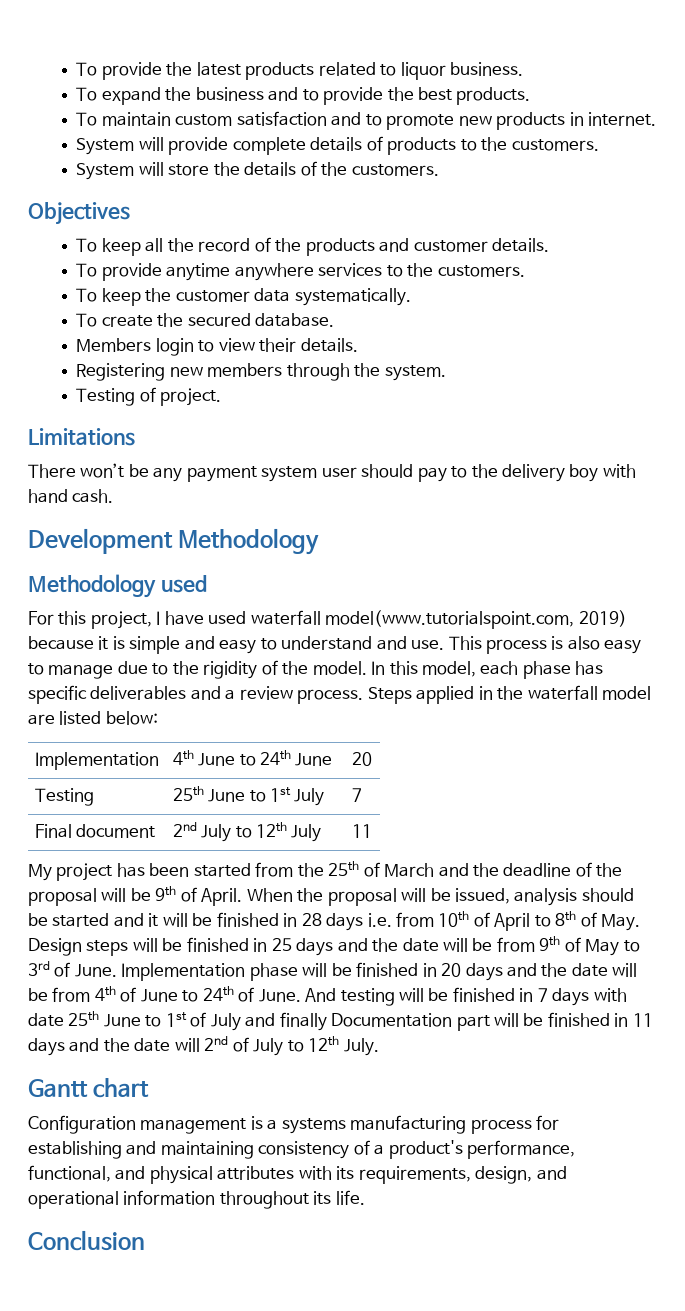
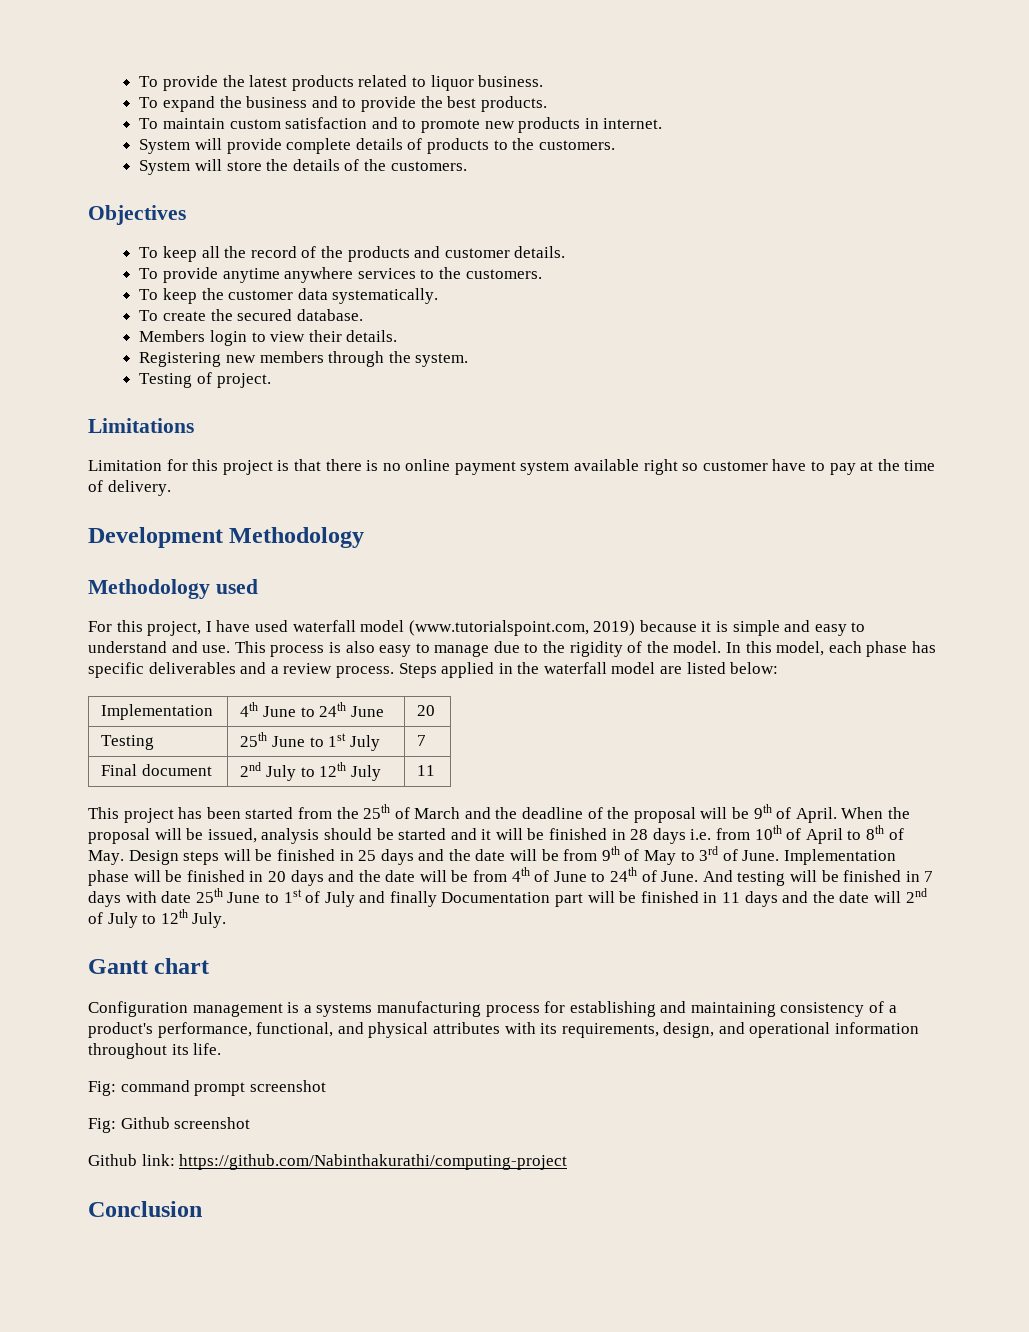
- There won’t be any payment system user should pay to the delivery boy with hand cash.
+ Limitation for this project is that there is no online payment system available right so customer have to pay at the time of delivery.
- For this project, I have used waterfall model(www.tutorialspoint.com, 2019) because it is simple and easy to understand and use.
+ For this project, I have used waterfall model (www.tutorialspoint.com, 2019) because it is simple and easy to understand and use.
- My project has been started from the 25th of March and the deadline of the proposal will be 9th of April.
+ This project has been started from the 25th of March and the deadline of the proposal will be 9th of April.
+ Fig: command prompt screenshot
+ Fig: Github screenshot
+ Github link: https://github.com/Nabinthakurathi/computing-project

